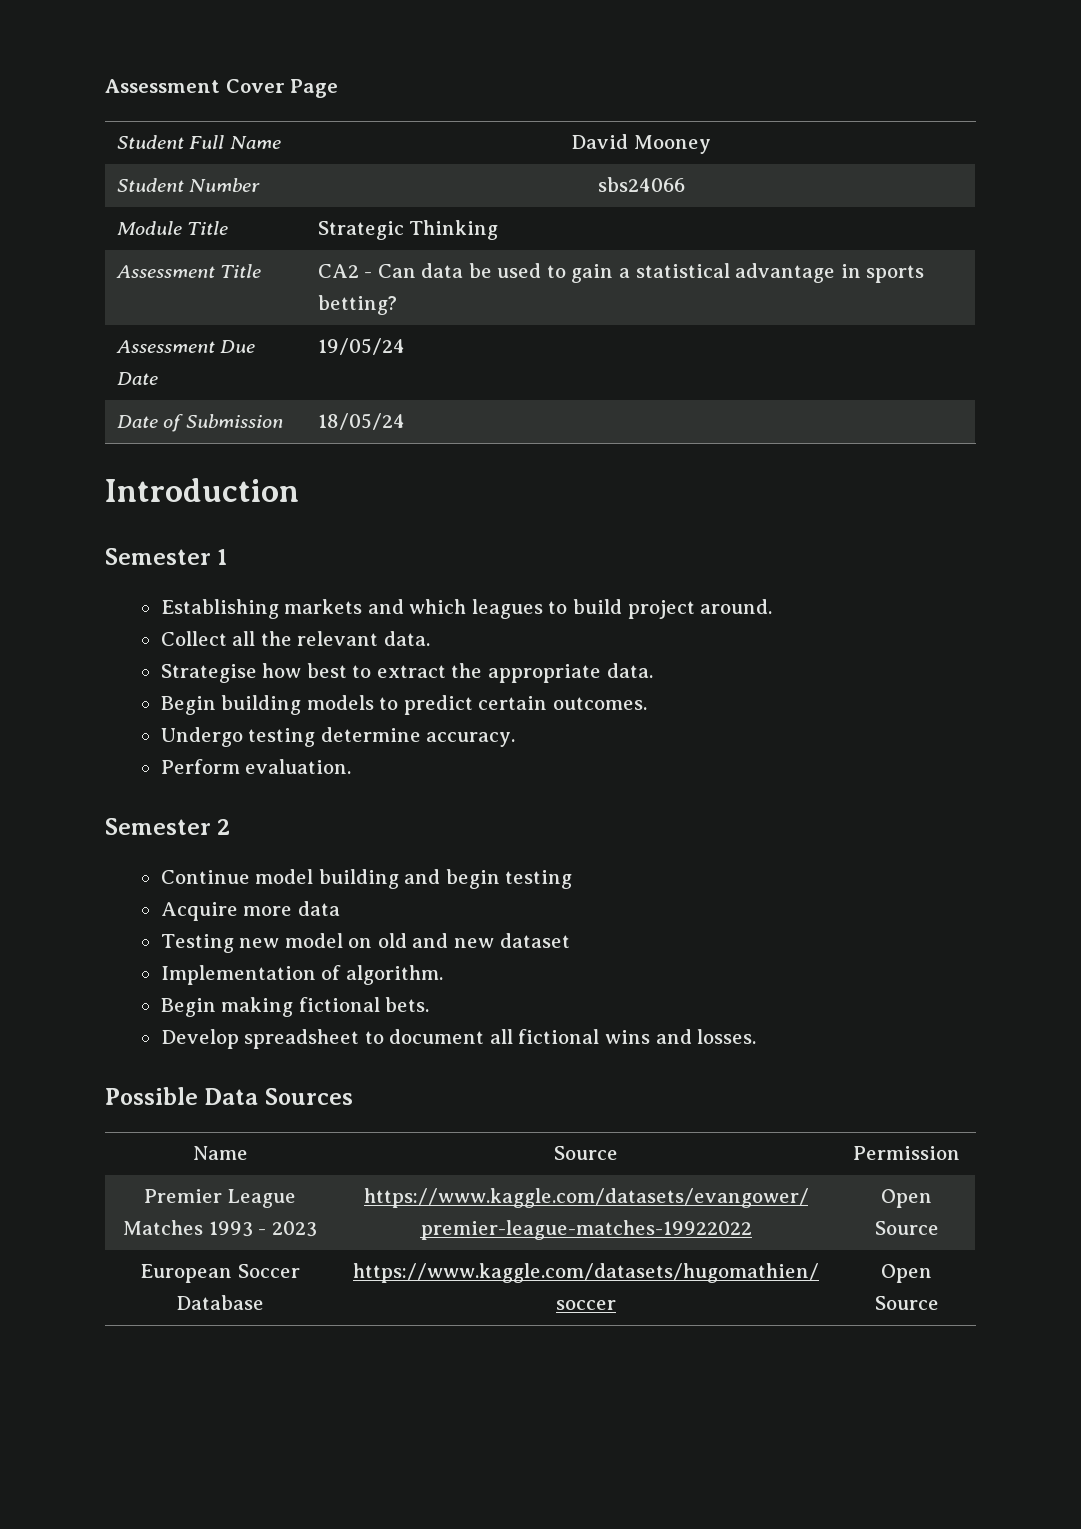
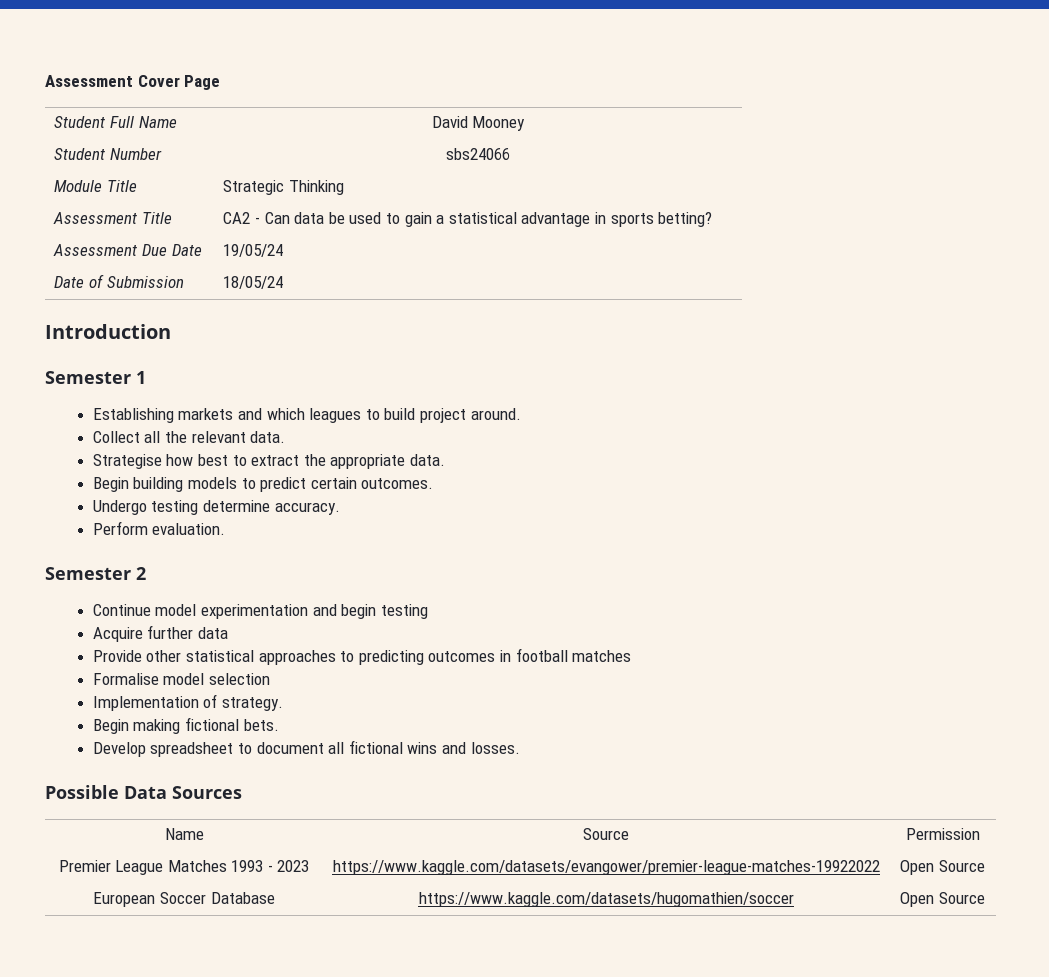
- Continue model building and begin testing
+ Continue model experimentation and begin testing
- Acquire more data
+ Acquire further data
- Testing new model on old and new dataset
+ Provide other statistical approaches to predicting outcomes in football matches
+ Formalise model selection
- Implementation of algorithm.
+ Implementation of strategy.

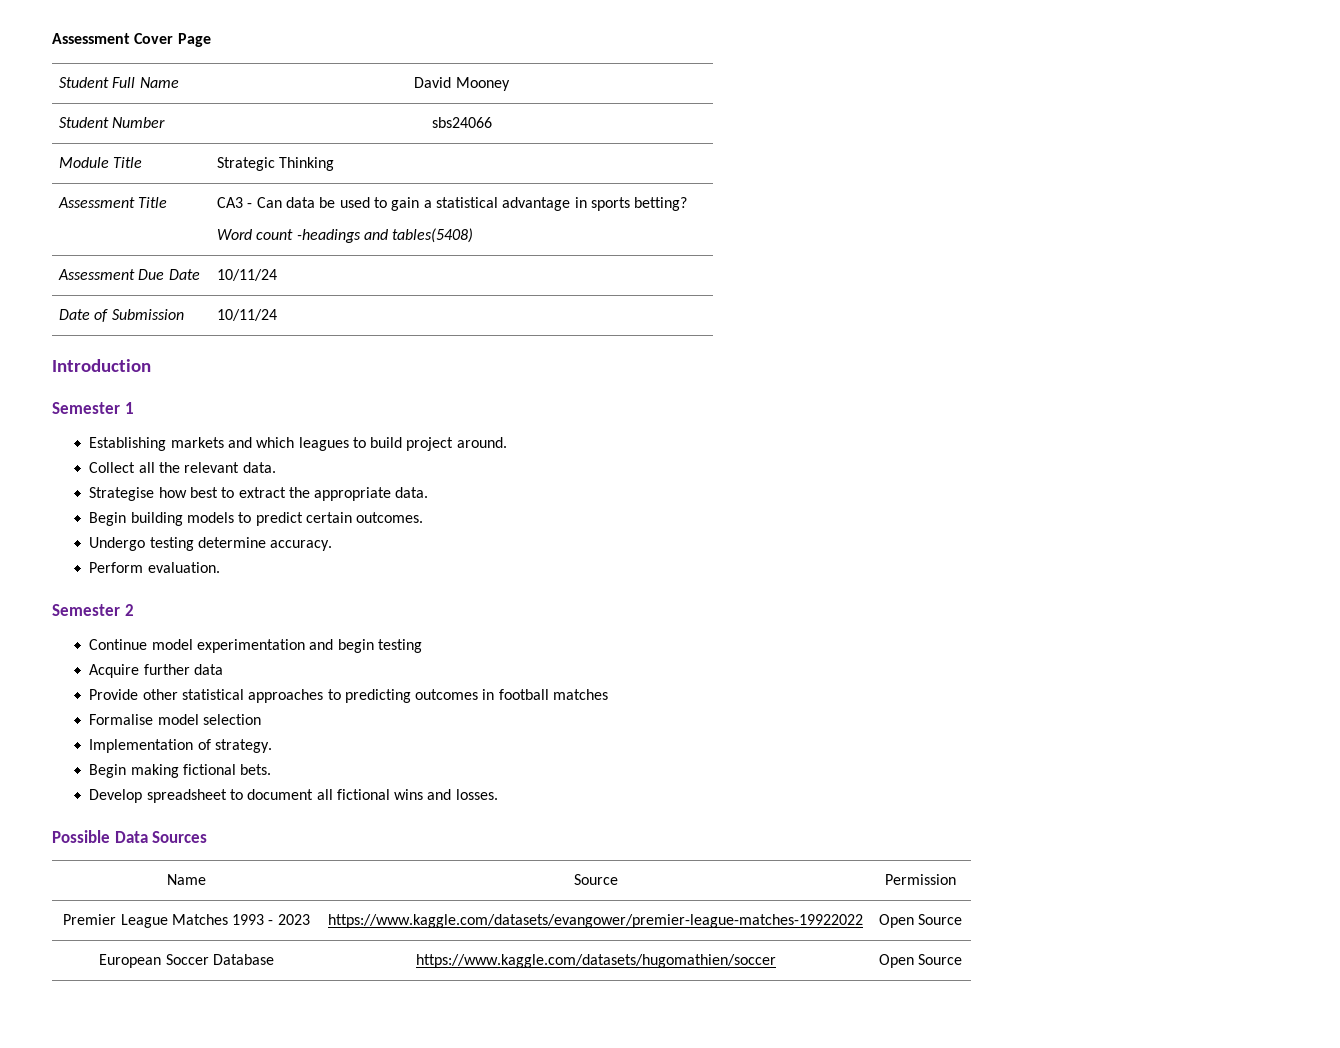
- Assessment Title | CA2 - Can data be used to gain a statistical advantage in sports betting?
+ Assessment Title | CA3 - Can data be used to gain a statistical advantage in sports betting?
+ Word count -headings and tables(5408)
- Assessment Due Date | 19/05/24
+ Assessment Due Date | 10/11/24
- Date of Submission | 18/05/24
+ Date of Submission | 10/11/24

